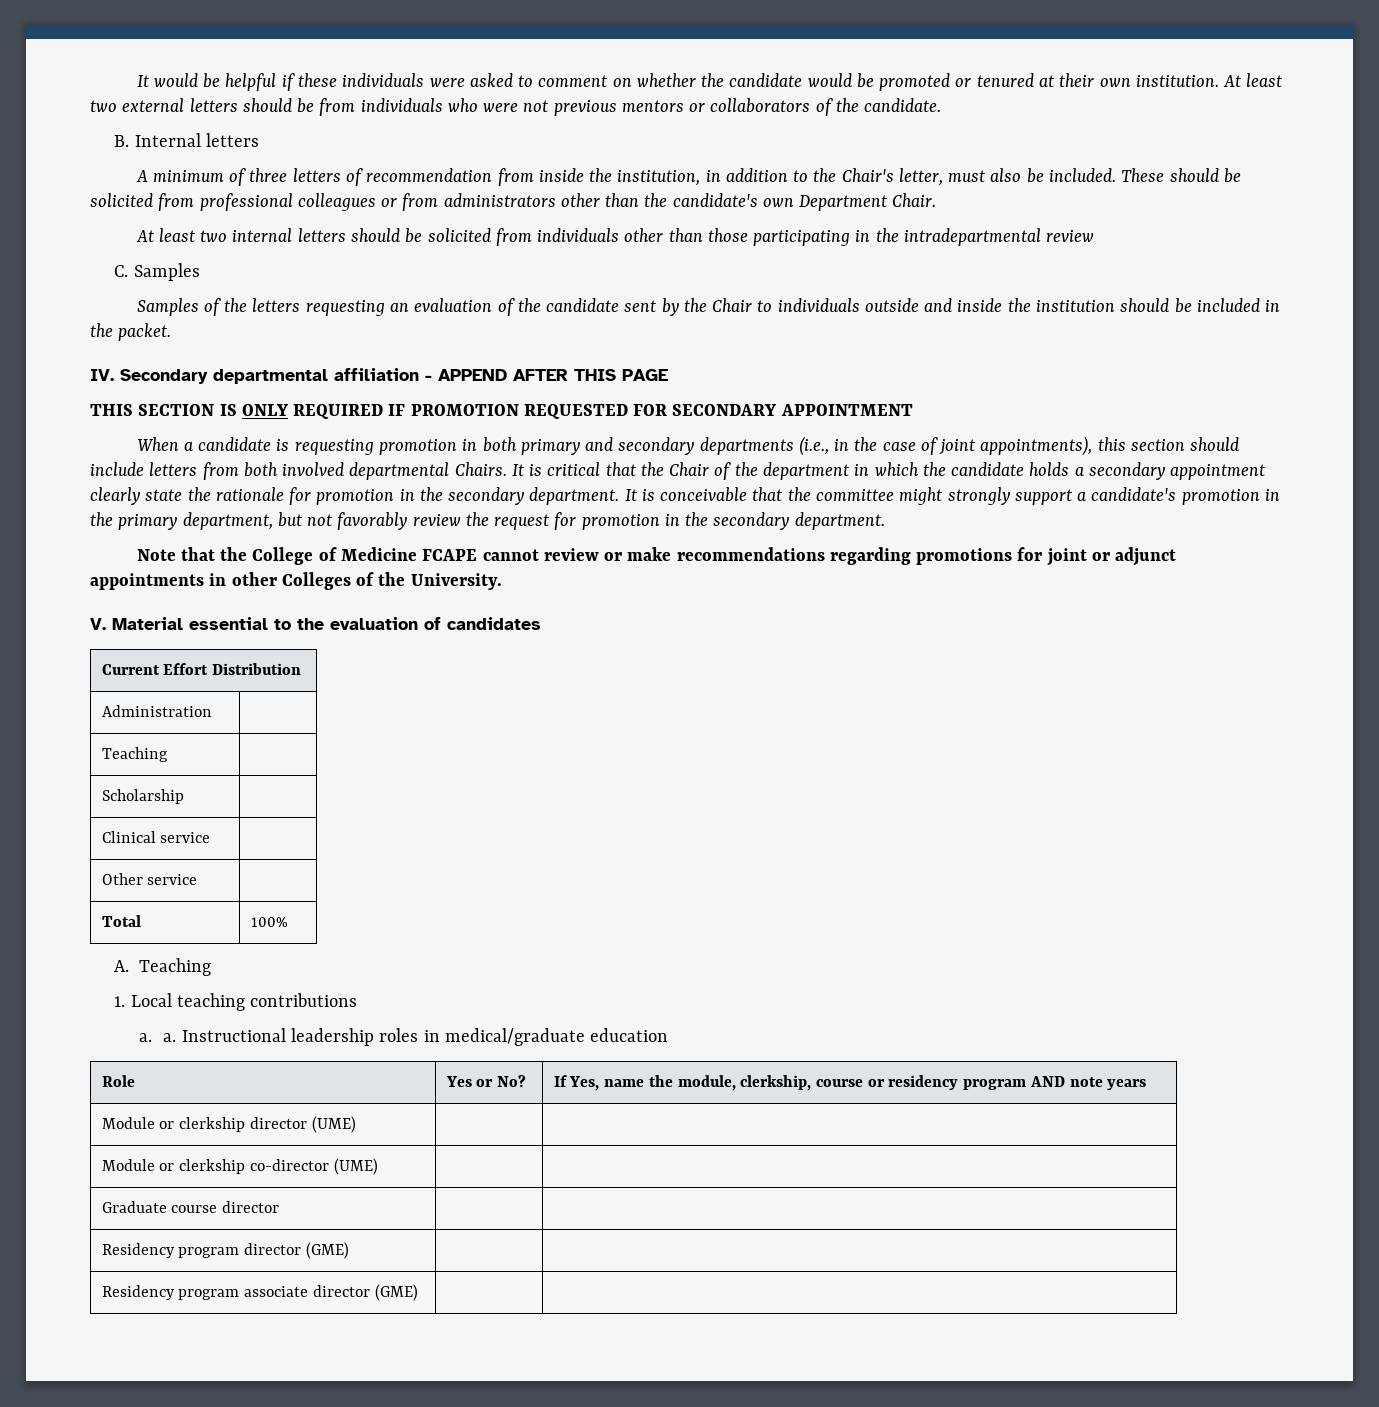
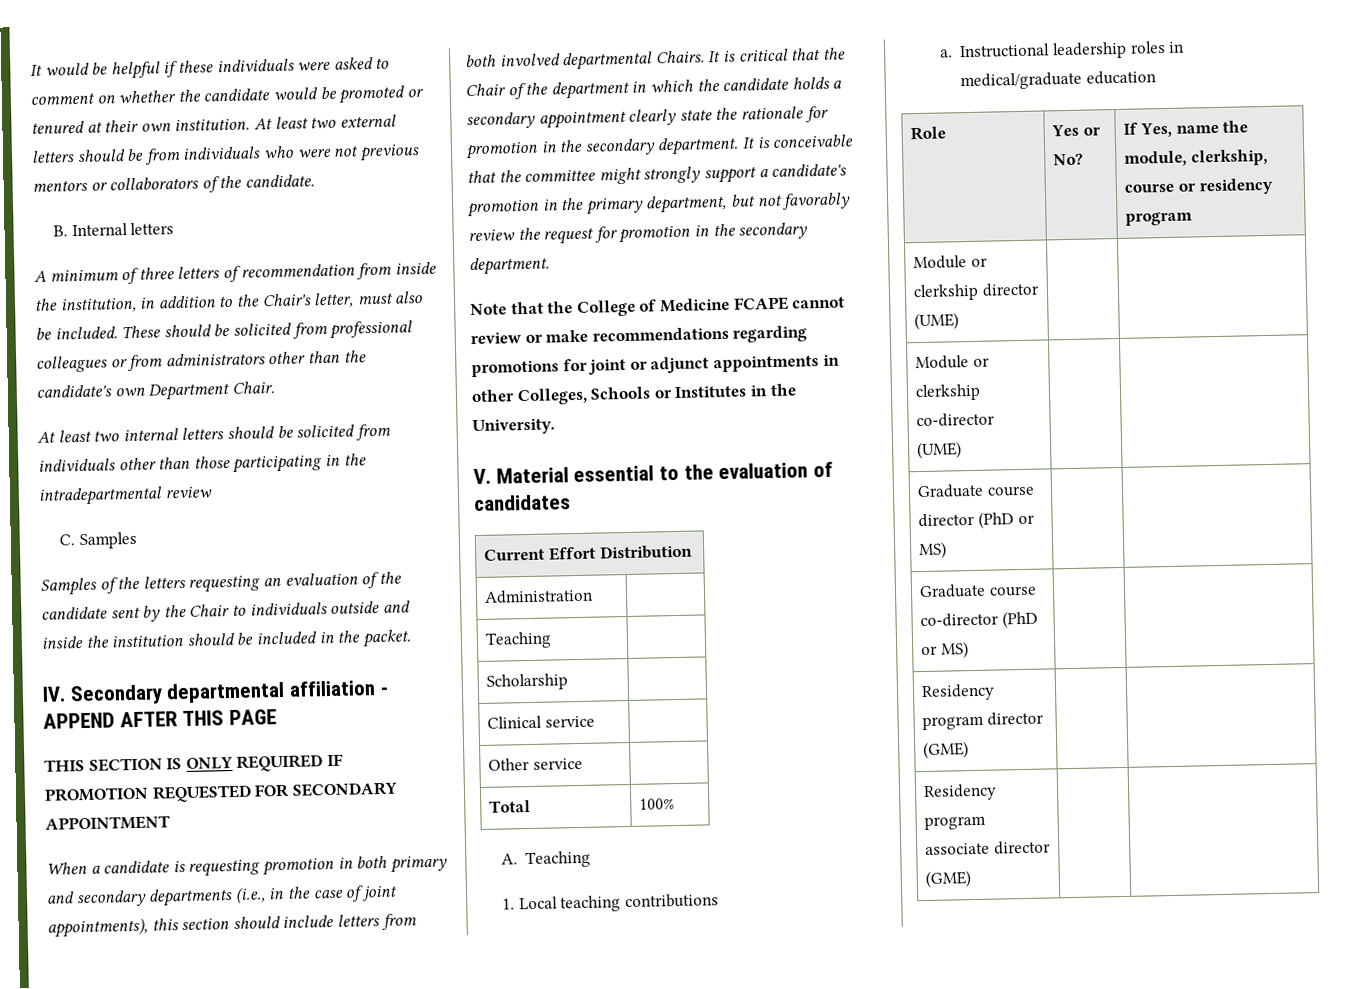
- Note that the College of Medicine FCAPE cannot review or make recommendations regarding promotions for joint or adjunct appointments in other Colleges of the University.
+ Note that the College of Medicine FCAPE cannot review or make recommendations regarding promotions for joint or adjunct appointments in other Colleges, Schools or Institutes in the University.
- a. a.
+ a.
- Role | Yes or No? | If Yes, name the module, clerkship, course or residency program AND note years
+ Role | Yes or No? | If Yes, name the module, clerkship, course or residency program
- Graduate course director | |
+ Graduate course director (PhD or MS) | |
+ Graduate course co-director (PhD or MS) | |

